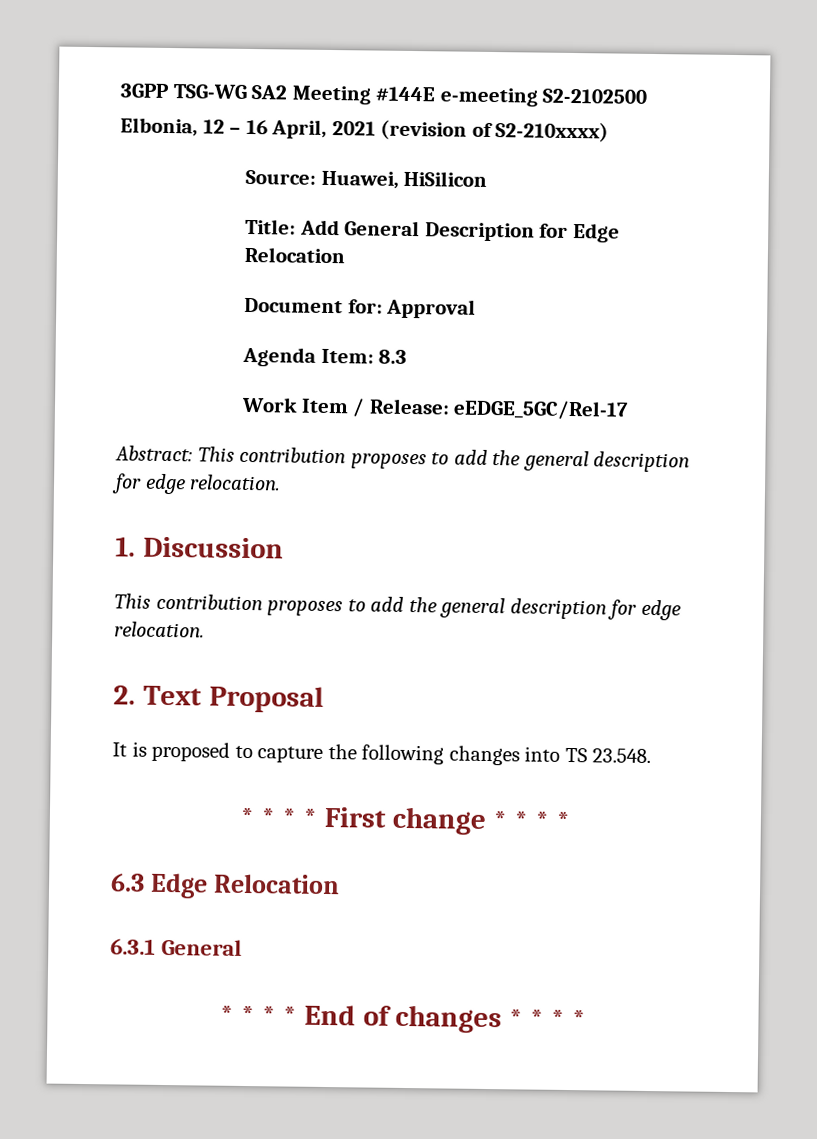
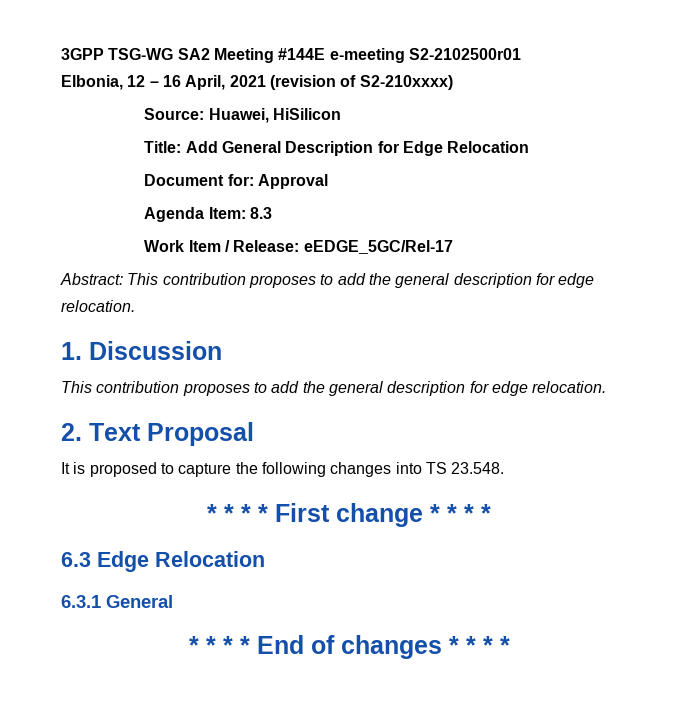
- 3GPP TSG-WG SA2 Meeting #144E e-meeting S2-2102500
+ 3GPP TSG-WG SA2 Meeting #144E e-meeting S2-2102500r01

